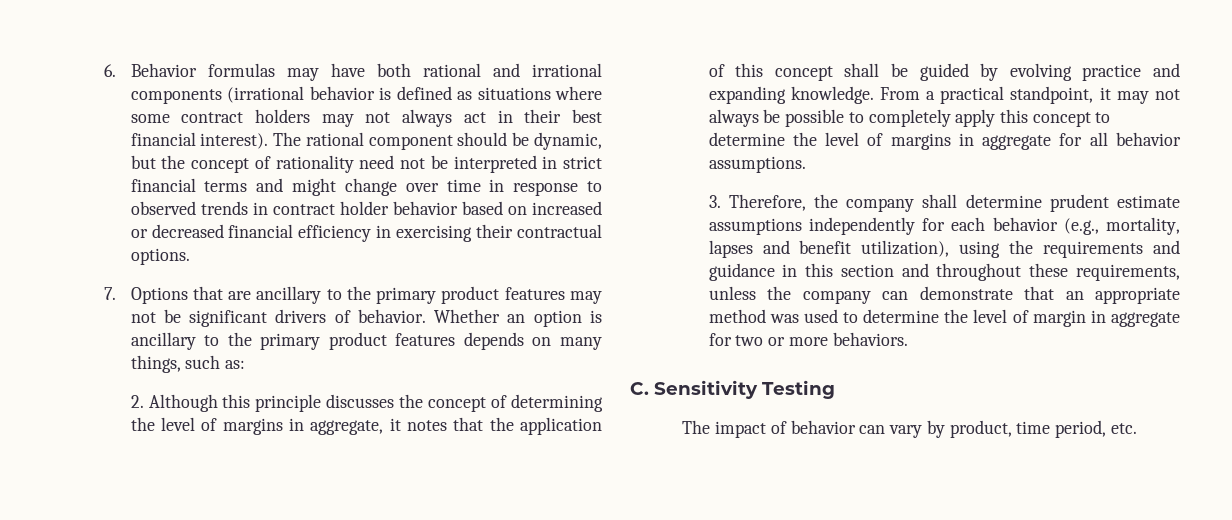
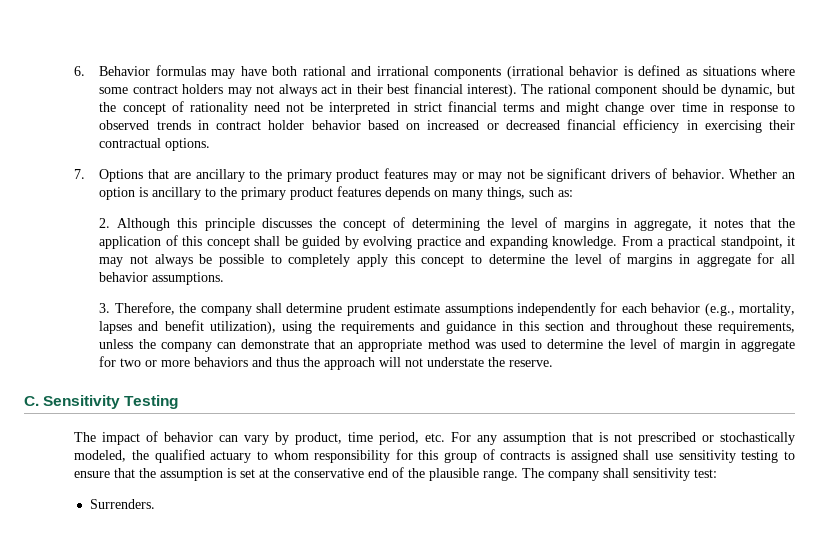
- 7. Options that are ancillary to the primary product features may not be significant drivers of behavior.
+ 7. Options that are ancillary to the primary product features may or may not be significant drivers of behavior.
- 3. Therefore, the company shall determine prudent estimate assumptions independently for each behavior (e.g., mortality, lapses and benefit utilization), using the requirements and guidance in this section and throughout these requirements, unless the company can demonstrate that an appropriate method was used to determine the level of margin in aggregate for two or more behaviors.
+ 3. Therefore, the company shall determine prudent estimate assumptions independently for each behavior (e.g., mortality, lapses and benefit utilization), using the requirements and guidance in this section and throughout these requirements, unless the company can demonstrate that an appropriate method was used to determine the level of margin in aggregate for two or more behaviors and thus the approach will not understate the reserve.
- The impact of behavior can vary by product, time period, etc.
+ The impact of behavior can vary by product, time period, etc. For any assumption that is not prescribed or stochastically modeled, the qualified actuary to whom responsibility for this group of contracts is assigned shall use sensitivity testing to ensure that the assumption is set at the conservative end of the plausible range. The company shall sensitivity test:
+ Surrenders.

